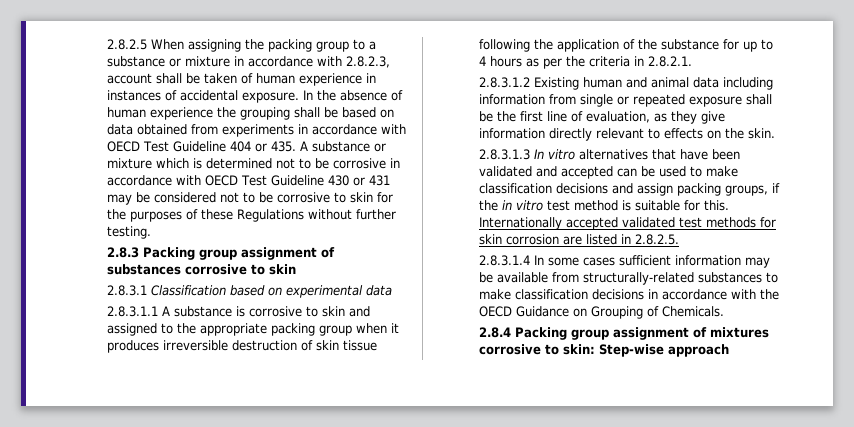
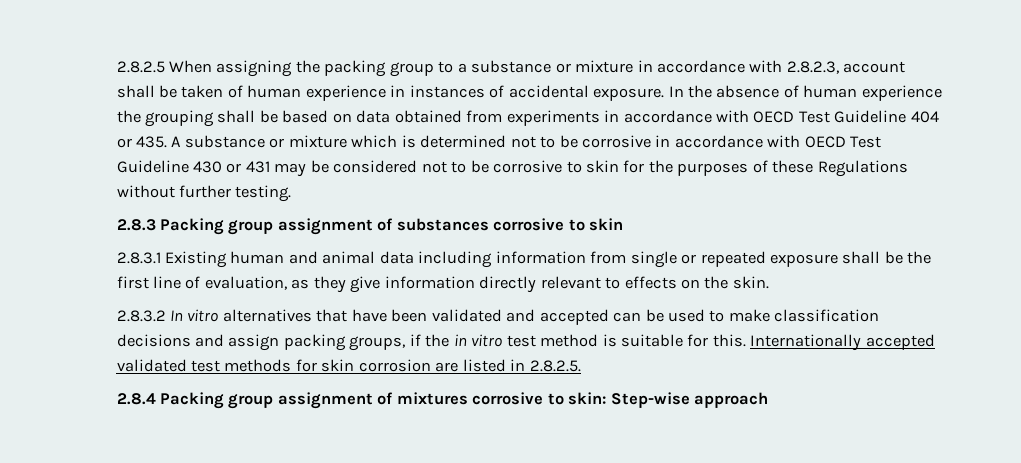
- 2.8.3.1 Classification based on experimental data
- 2.8.3.1.1 A substance is corrosive to skin and assigned to the appropriate packing group when it produces irreversible destruction of skin tissue following the application of the substance for up to 4 hours as per the criteria in 2.8.2.1.
- 2.8.3.1.2 Existing human and animal data including information from single or repeated exposure shall be the first line of evaluation, as they give information directly relevant to effects on the skin.
+ 2.8.3.1 Existing human and animal data including information from single or repeated exposure shall be the first line of evaluation, as they give information directly relevant to effects on the skin.
- 2.8.3.1.3 In vitro alternatives that have been validated and accepted can be used to make classification decisions and assign packing groups, if the in vitro test method is suitable for this.
+ 2.8.3.2 In vitro alternatives that have been validated and accepted can be used to make classification decisions and assign packing groups, if the in vitro test method is suitable for this.
- 2.8.3.1.4 In some cases sufficient information may be available from structurally-related substances to make classification decisions in accordance with the OECD Guidance on Grouping of Chemicals.

